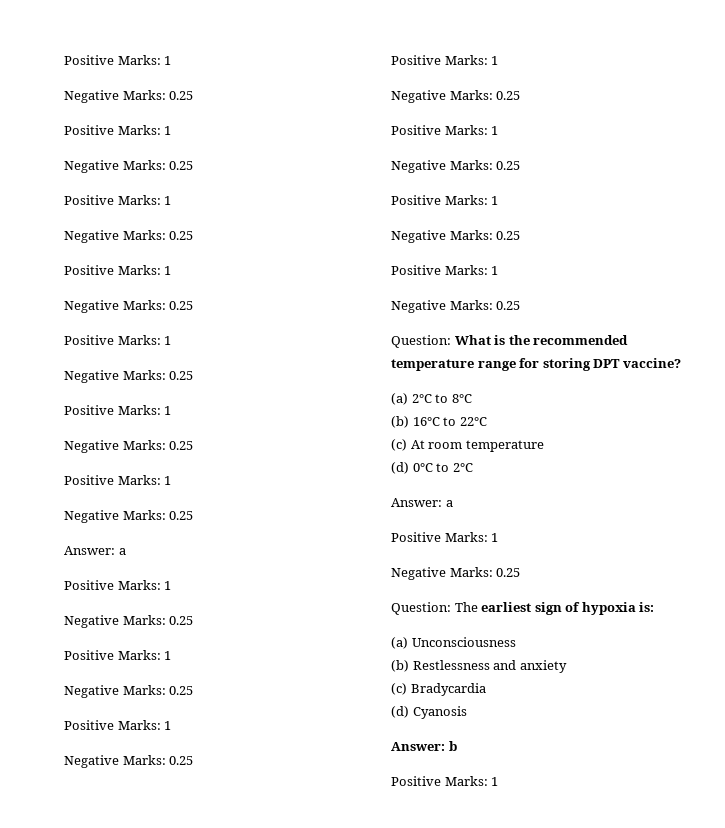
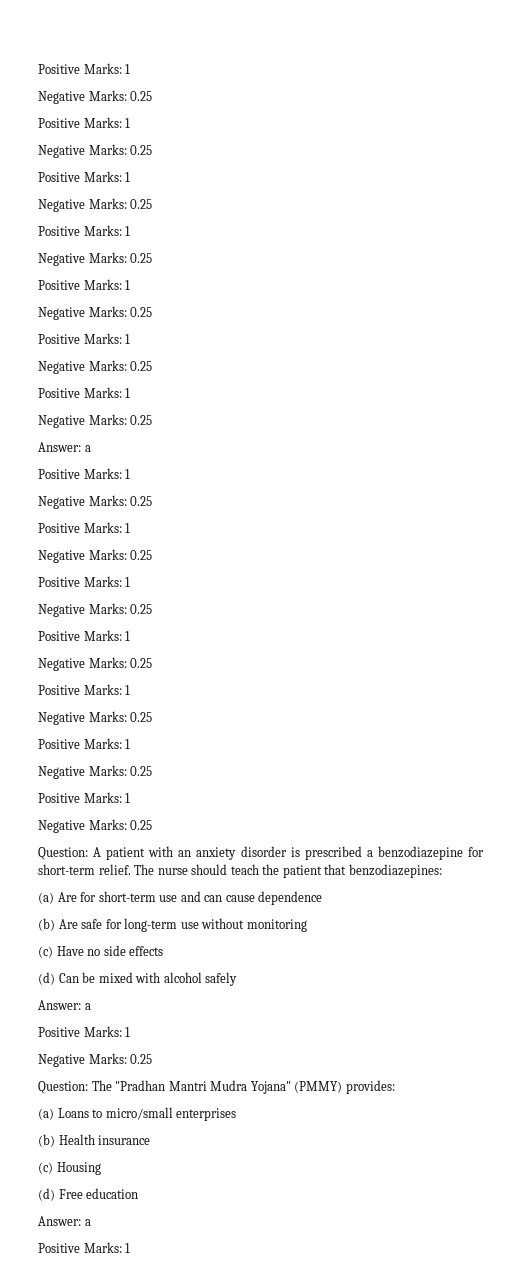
- Question: What is the recommended temperature range for storing DPT vaccine?
- (a) 2°C to 8°C
- (b) 16°C to 22°C
- (c) At room temperature
- (d) 0°C to 2°C
+ Question: A patient with an anxiety disorder is prescribed a benzodiazepine for short-term relief. The nurse should teach the patient that benzodiazepines:
+ (a) Are for short-term use and can cause dependence
+ (b) Are safe for long-term use without monitoring
+ (c) Have no side effects
+ (d) Can be mixed with alcohol safely
- Question: The earliest sign of hypoxia is:
- (a) Unconsciousness
- (b) Restlessness and anxiety
- (c) Bradycardia
- (d) Cyanosis
- Answer: b
+ Question: The "Pradhan Mantri Mudra Yojana" (PMMY) provides:
+ (a) Loans to micro/small enterprises
+ (b) Health insurance
+ (c) Housing
+ (d) Free education
+ Answer: a

